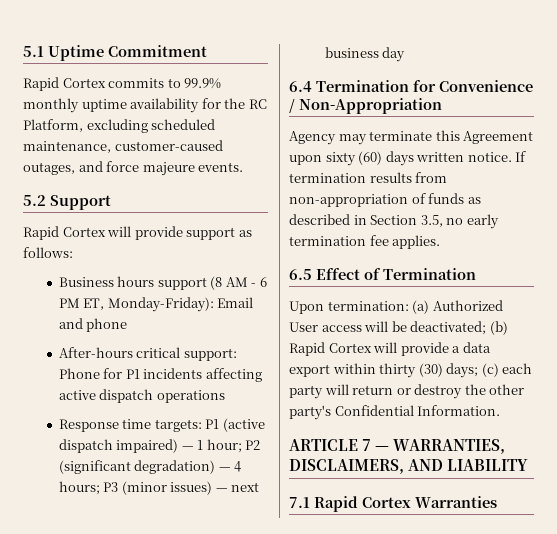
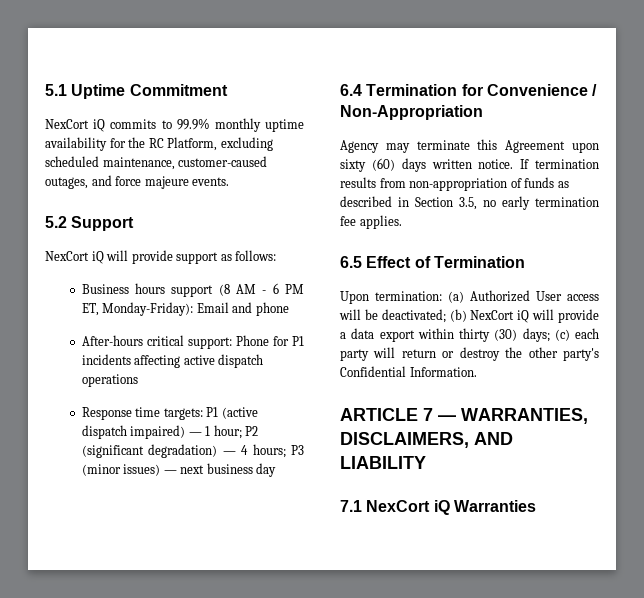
- Rapid Cortex commits to 99.9% monthly uptime availability for the RC Platform, excluding scheduled maintenance, customer-caused outages, and force majeure events.
+ NexCort iQ commits to 99.9% monthly uptime availability for the RC Platform, excluding scheduled maintenance, customer-caused outages, and force majeure events.
- Rapid Cortex will provide support as follows:
+ NexCort iQ will provide support as follows:
- Upon termination: (a) Authorized User access will be deactivated; (b) Rapid Cortex will provide a data export within thirty (30) days; (c) each party will return or destroy the other party's Confidential Information.
+ Upon termination: (a) Authorized User access will be deactivated; (b) NexCort iQ will provide a data export within thirty (30) days; (c) each party will return or destroy the other party's Confidential Information.
- 7.1 Rapid Cortex Warranties
+ 7.1 NexCort iQ Warranties

